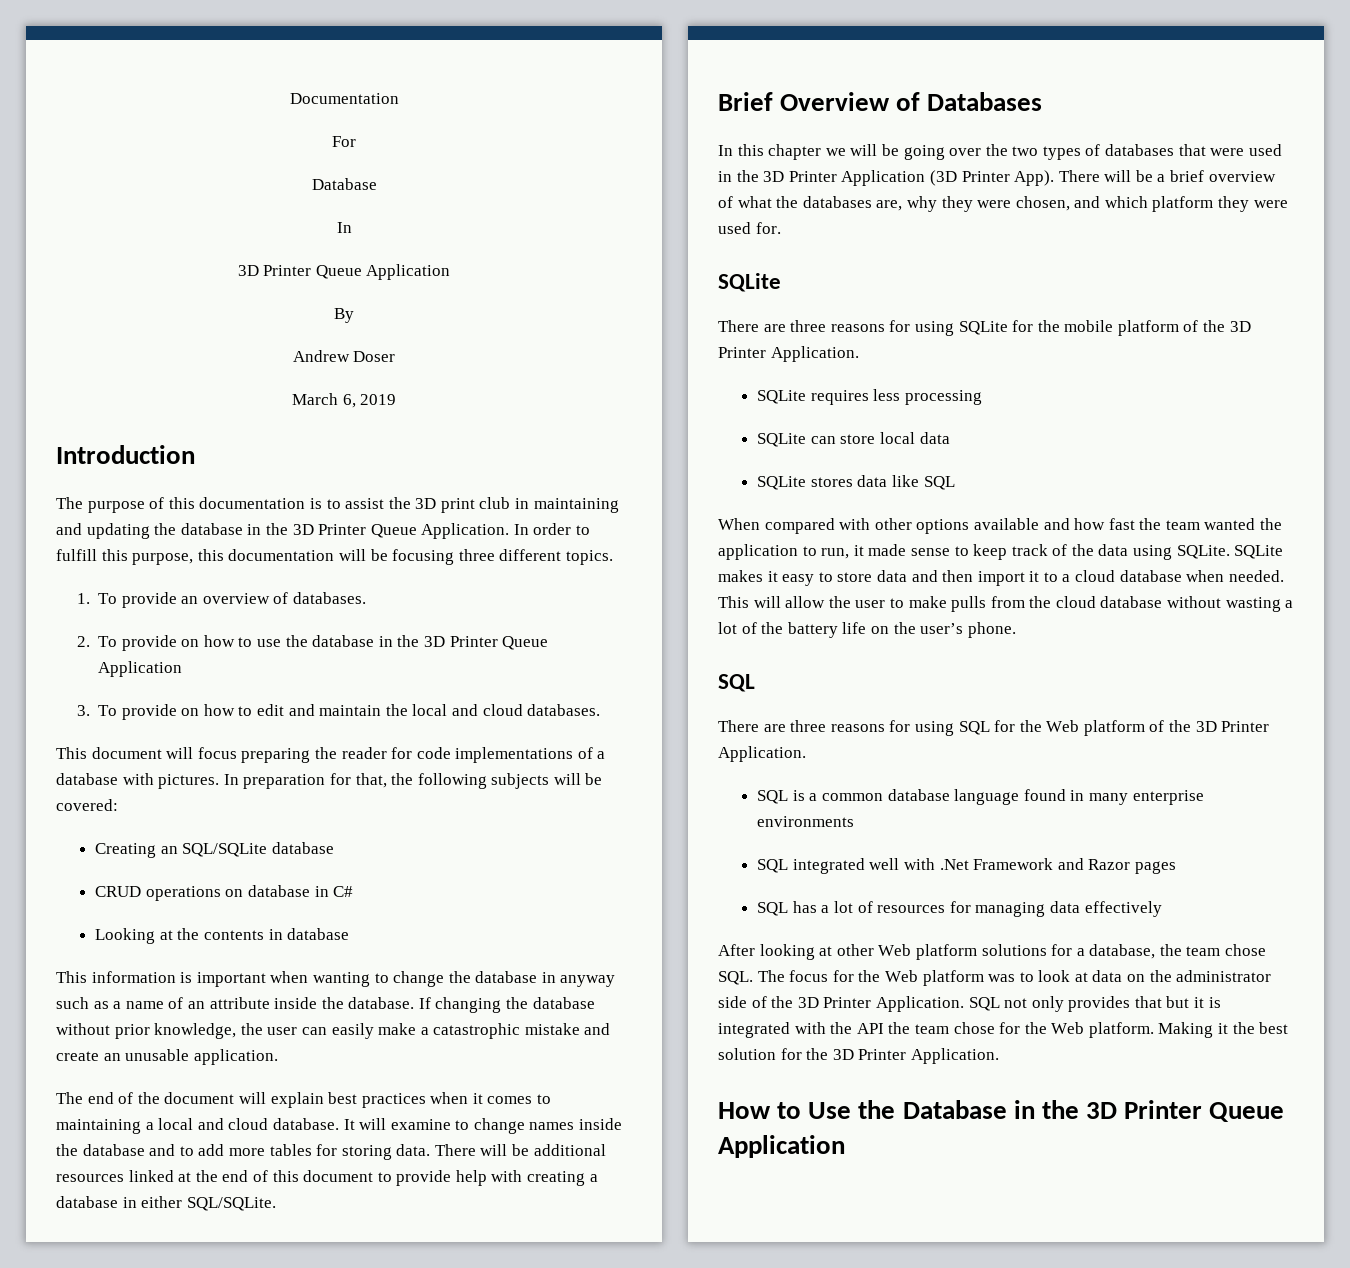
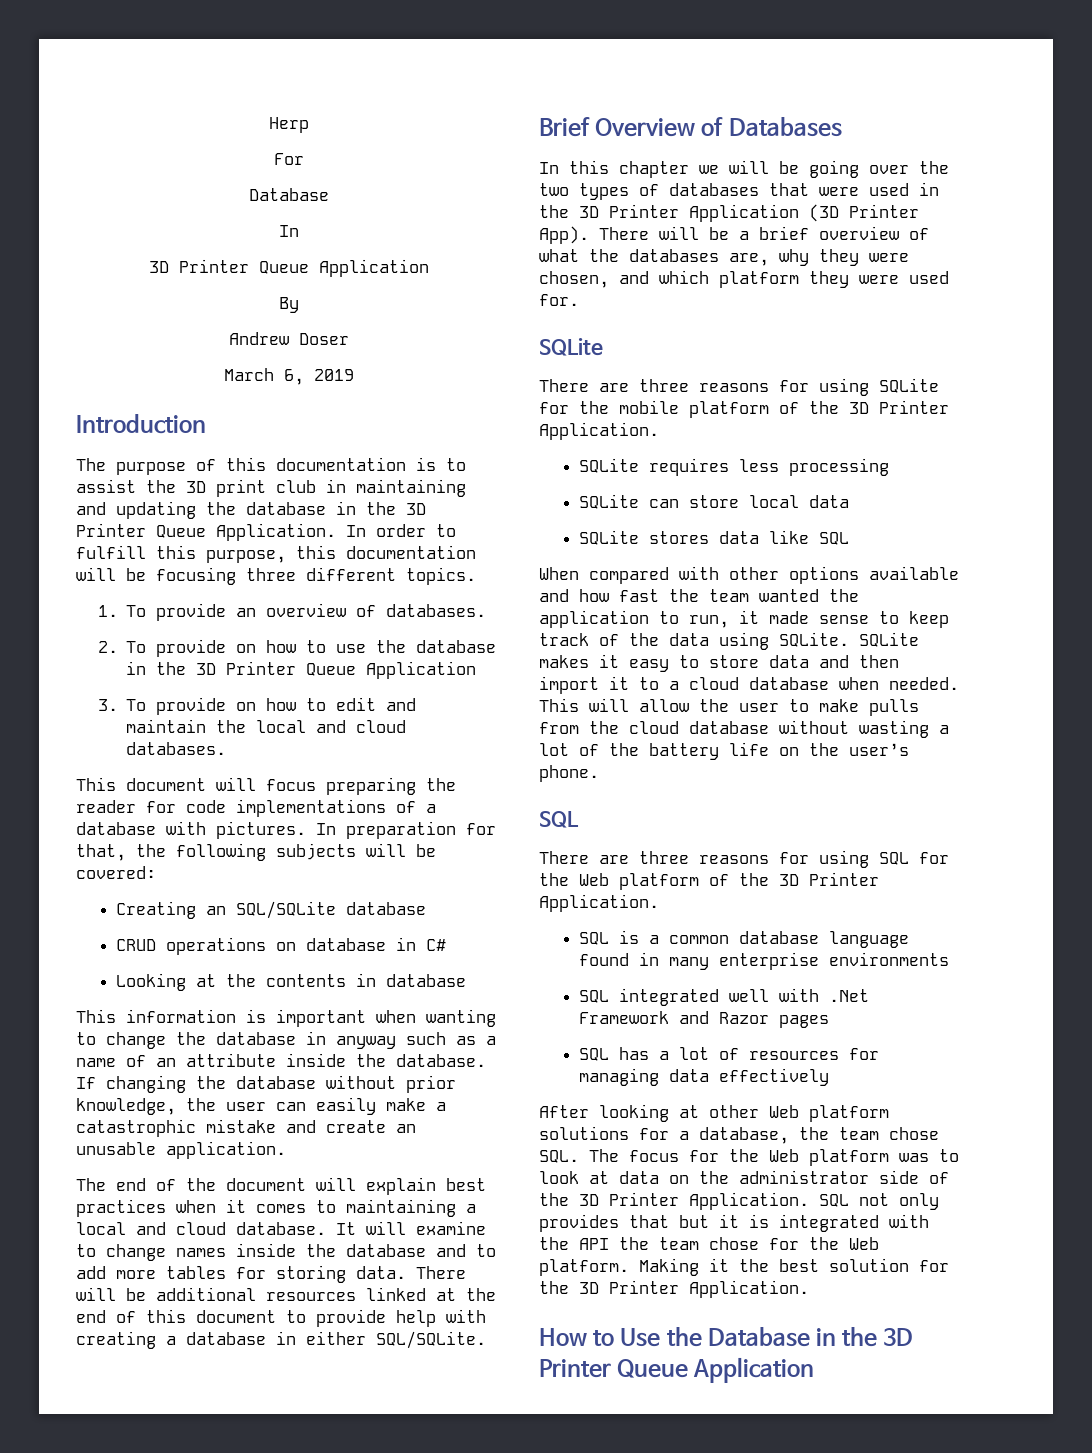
- Documentation
+ Herp

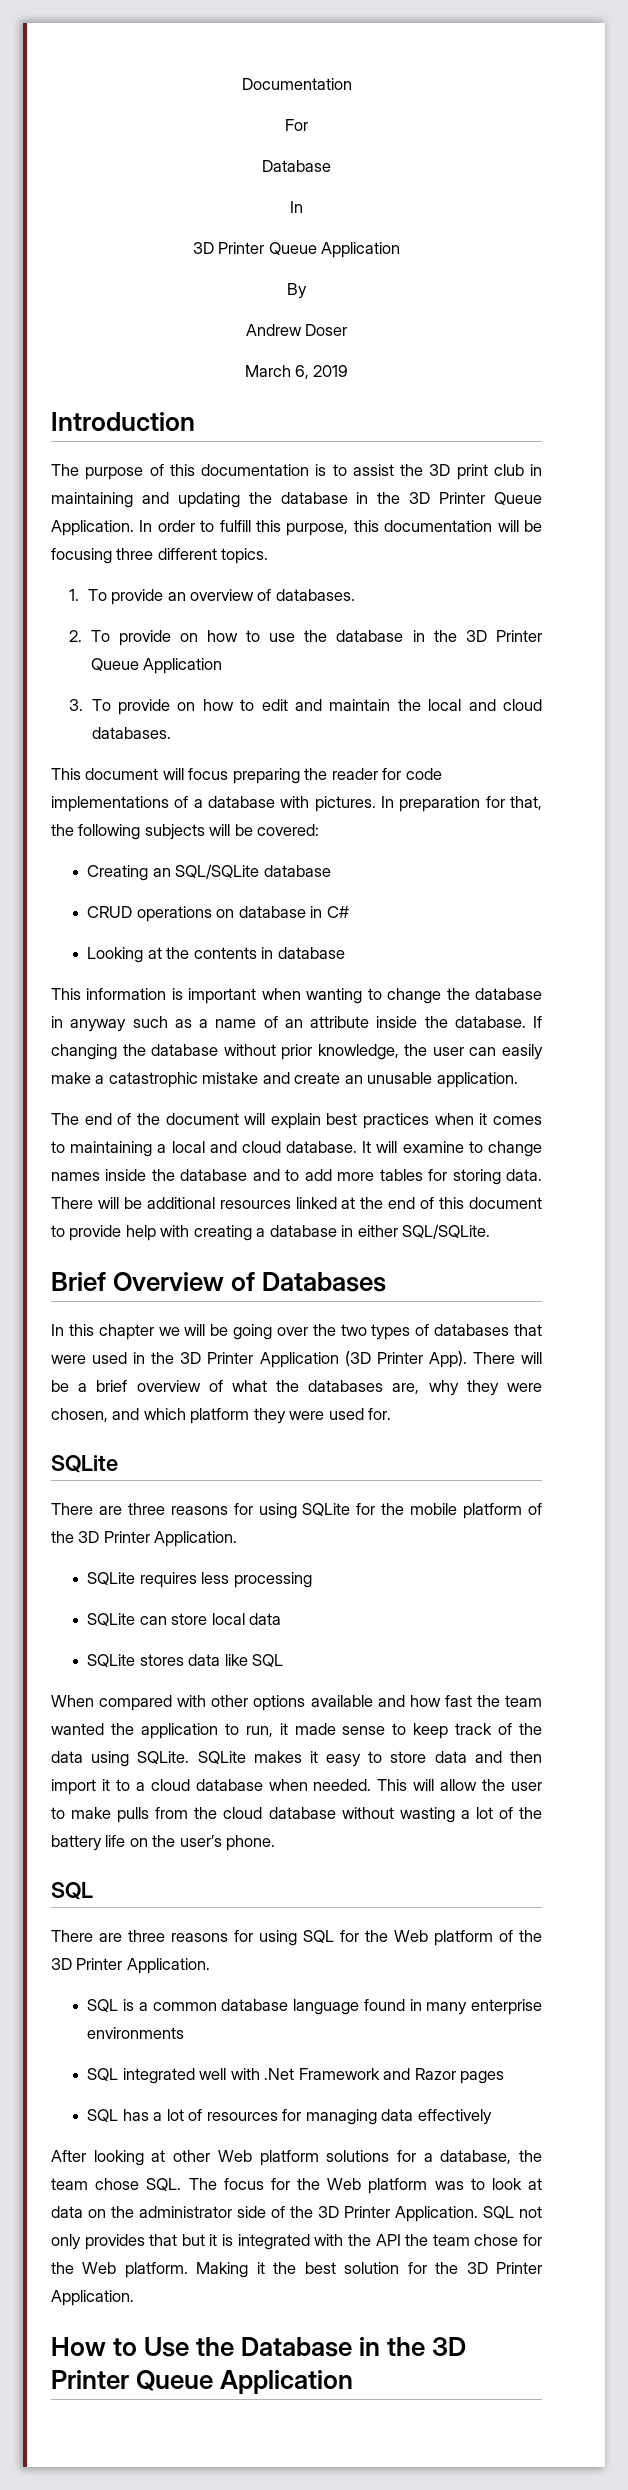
- Herp
+ Documentation

